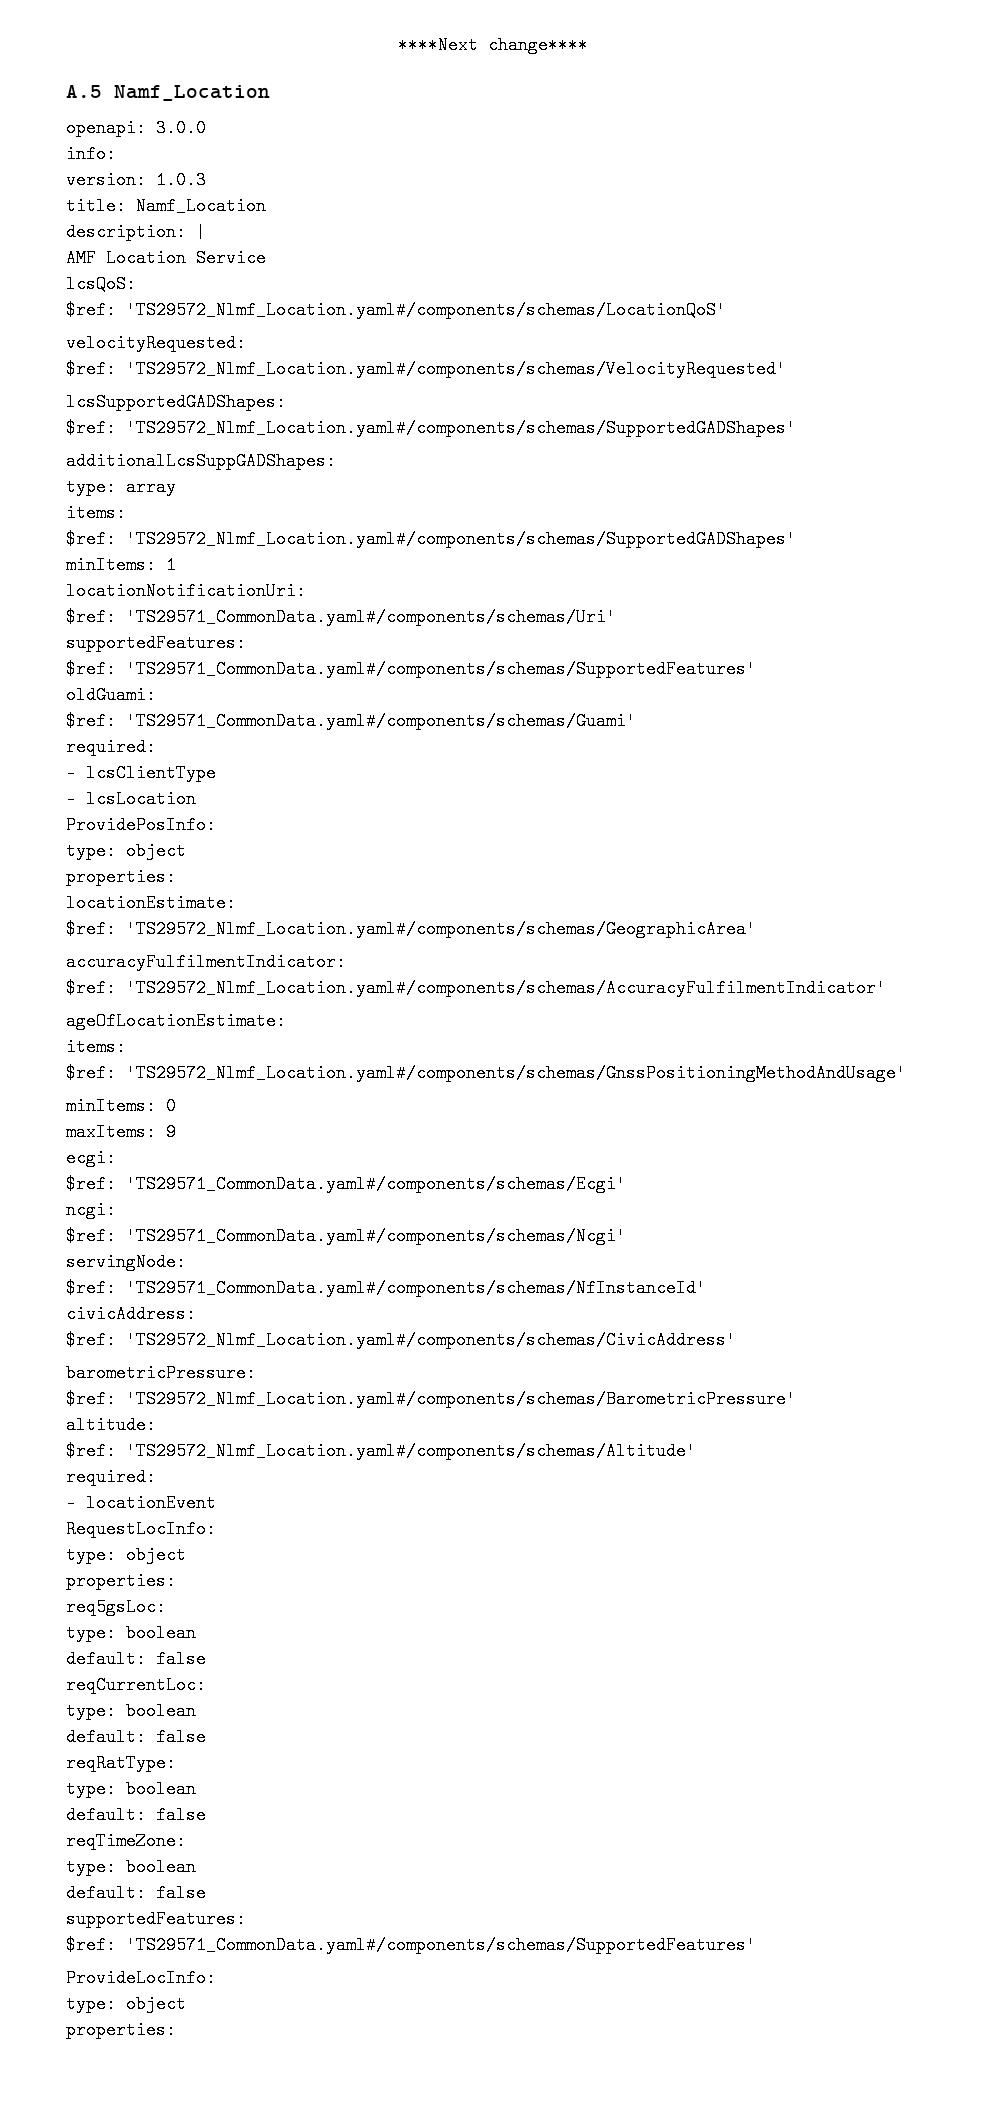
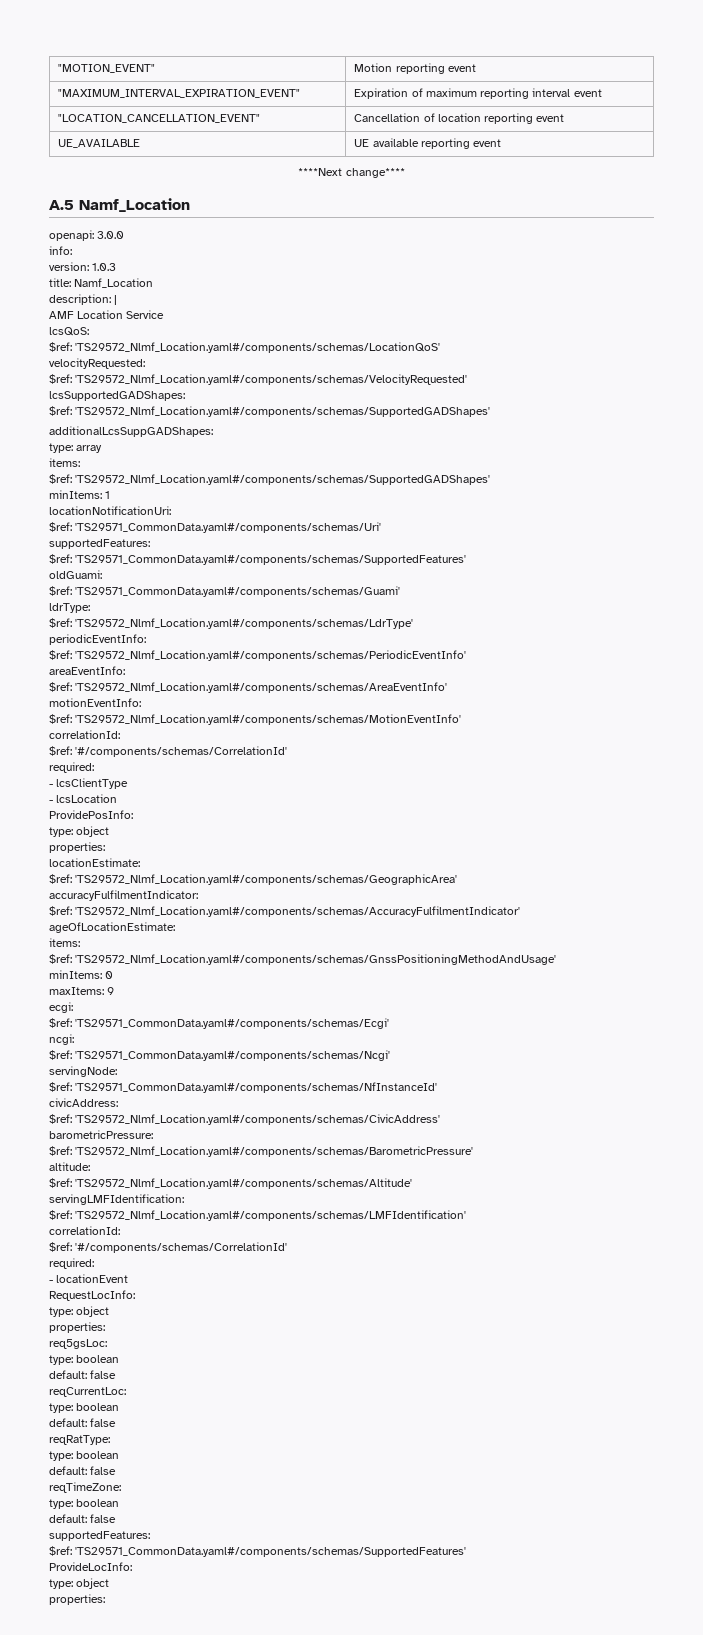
+ "MOTION_EVENT" | Motion reporting event
+ "MAXIMUM_INTERVAL_EXPIRATION_EVENT" | Expiration of maximum reporting interval event
+ "LOCATION_CANCELLATION_EVENT" | Cancellation of location reporting event
+ UE_AVAILABLE | UE available reporting event
+ ldrType:
+ $ref: 'TS29572_Nlmf_Location.yaml#/components/schemas/LdrType'
+ periodicEventInfo:
+ $ref: 'TS29572_Nlmf_Location.yaml#/components/schemas/PeriodicEventInfo'
+ areaEventInfo:
+ $ref: 'TS29572_Nlmf_Location.yaml#/components/schemas/AreaEventInfo'
+ motionEventInfo:
+ $ref: 'TS29572_Nlmf_Location.yaml#/components/schemas/MotionEventInfo'
+ correlationId:
+ $ref: '#/components/schemas/CorrelationId'
+ servingLMFIdentification:
+ $ref: 'TS29572_Nlmf_Location.yaml#/components/schemas/LMFIdentification'
+ correlationId:
+ $ref: '#/components/schemas/CorrelationId'

